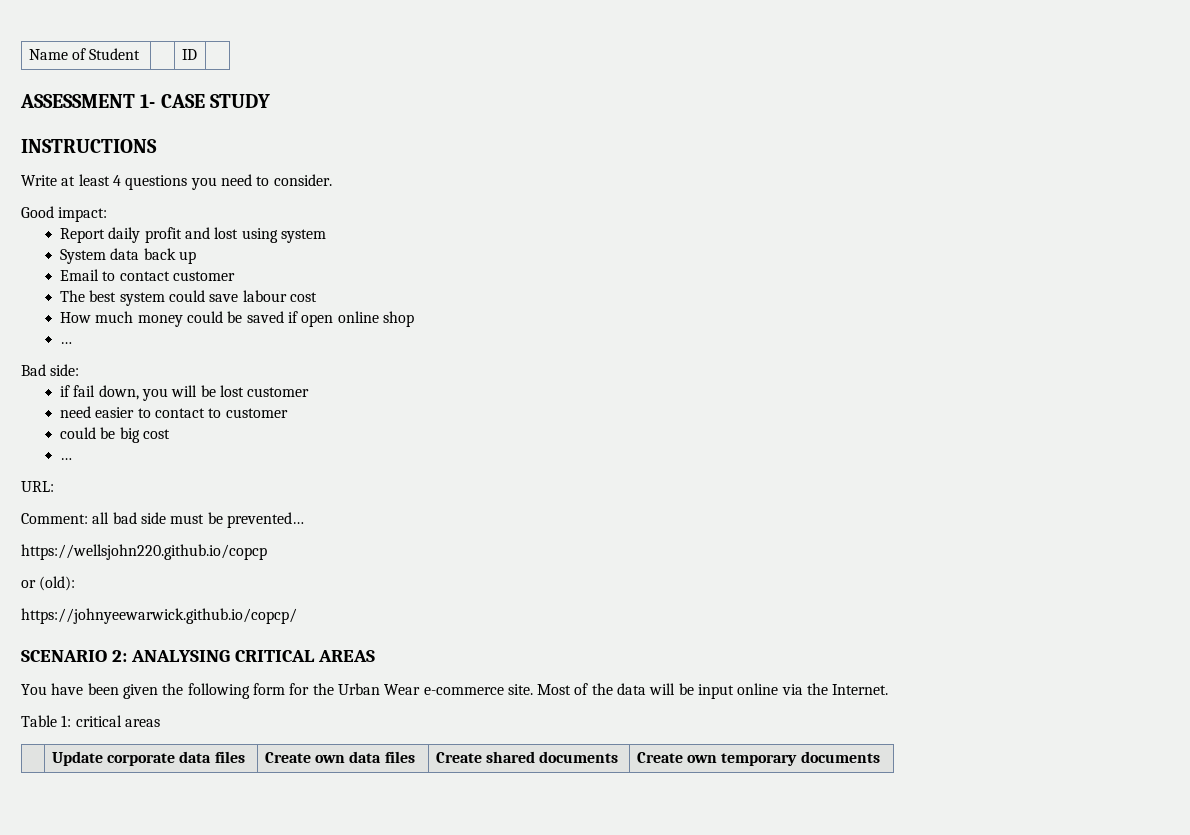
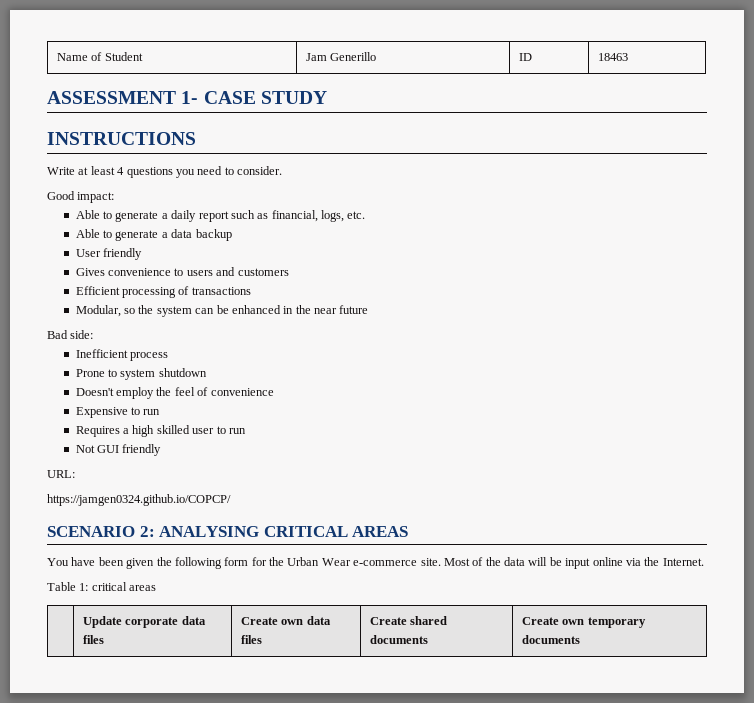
- Name of Student | | ID |
+ Name of Student | Jam Generillo | ID | 18463
- Report daily profit and lost using system
- System data back up
- Email to contact customer
- The best system could save labour cost
- How much money could be saved if open online shop
- …
+ Able to generate a daily report such as financial, logs, etc.
+ Able to generate a data backup
+ User friendly
+ Gives convenience to users and customers
+ Efficient processing of transactions
+ Modular, so the system can be enhanced in the near future
  Bad side:
- if fail down, you will be lost customer
- need easier to contact to customer
- could be big cost
- …
+ Inefficient process
+ Prone to system shutdown
+ Doesn't employ the feel of convenience
+ Expensive to run
+ Requires a high skilled user to run
+ Not GUI friendly
  URL:
- Comment: all bad side must be prevented…
- https://wellsjohn220.github.io/copcp
- or (old):
- https://johnyeewarwick.github.io/copcp/
+ https://jamgen0324.github.io/COPCP/

